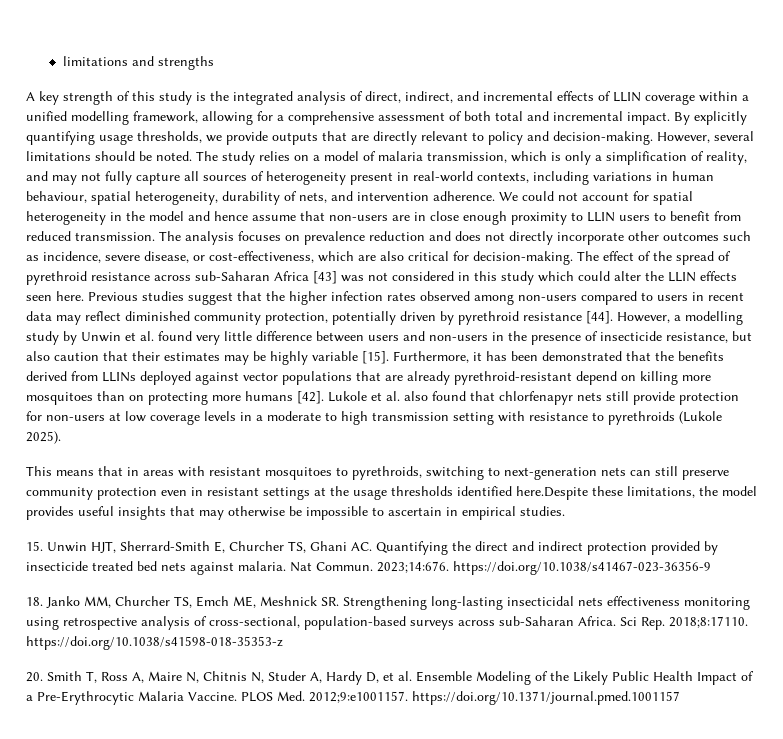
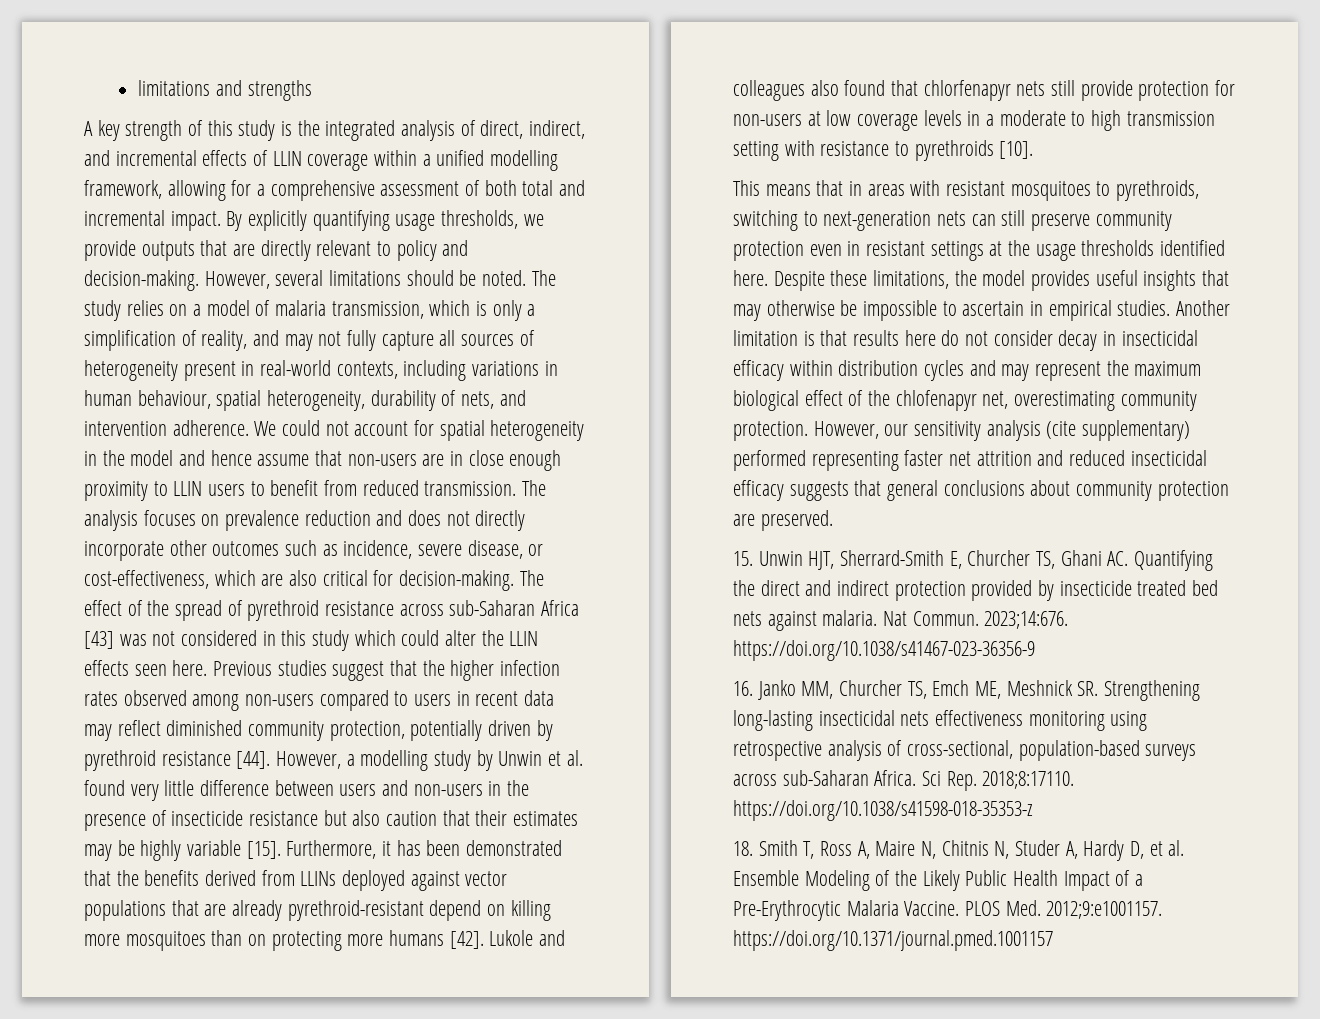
- However, a modelling study by Unwin et al. found very little difference between users and non-users in the presence of insecticide resistance, but also caution that their estimates may be highly variable [15].
+ However, a modelling study by Unwin et al. found very little difference between users and non-users in the presence of insecticide resistance but also caution that their estimates may be highly variable [15].
- Lukole et al. also found that chlorfenapyr nets still provide protection for non-users at low coverage levels in a moderate to high transmission setting with resistance to pyrethroids (Lukole 2025).
+ Lukole and colleagues also found that chlorfenapyr nets still provide protection for non-users at low coverage levels in a moderate to high transmission setting with resistance to pyrethroids [10].
- This means that in areas with resistant mosquitoes to pyrethroids, switching to next-generation nets can still preserve community protection even in resistant settings at the usage thresholds identified here.Despite these limitations, the model provides useful insights that may otherwise be impossible to ascertain in empirical studies.
+ This means that in areas with resistant mosquitoes to pyrethroids, switching to next-generation nets can still preserve community protection even in resistant settings at the usage thresholds identified here. Despite these limitations, the model provides useful insights that may otherwise be impossible to ascertain in empirical studies. Another limitation is that results here do not consider decay in insecticidal efficacy within distribution cycles and may represent the maximum biological effect of the chlofenapyr net, overestimating community protection. However, our sensitivity analysis (cite supplementary) performed representing faster net attrition and reduced insecticidal efficacy suggests that general conclusions about community protection are preserved.
- 18. Janko MM, Churcher TS, Emch ME, Meshnick SR. Strengthening long-lasting insecticidal nets effectiveness monitoring using retrospective analysis of cross-sectional, population-based surveys across sub-Saharan Africa.
+ 16. Janko MM, Churcher TS, Emch ME, Meshnick SR. Strengthening long-lasting insecticidal nets effectiveness monitoring using retrospective analysis of cross-sectional, population-based surveys across sub-Saharan Africa.
- 20. Smith T, Ross A, Maire N, Chitnis N, Studer A, Hardy D, et al. Ensemble Modeling of the Likely Public Health Impact of a Pre-Erythrocytic Malaria Vaccine.
+ 18. Smith T, Ross A, Maire N, Chitnis N, Studer A, Hardy D, et al. Ensemble Modeling of the Likely Public Health Impact of a Pre-Erythrocytic Malaria Vaccine.

